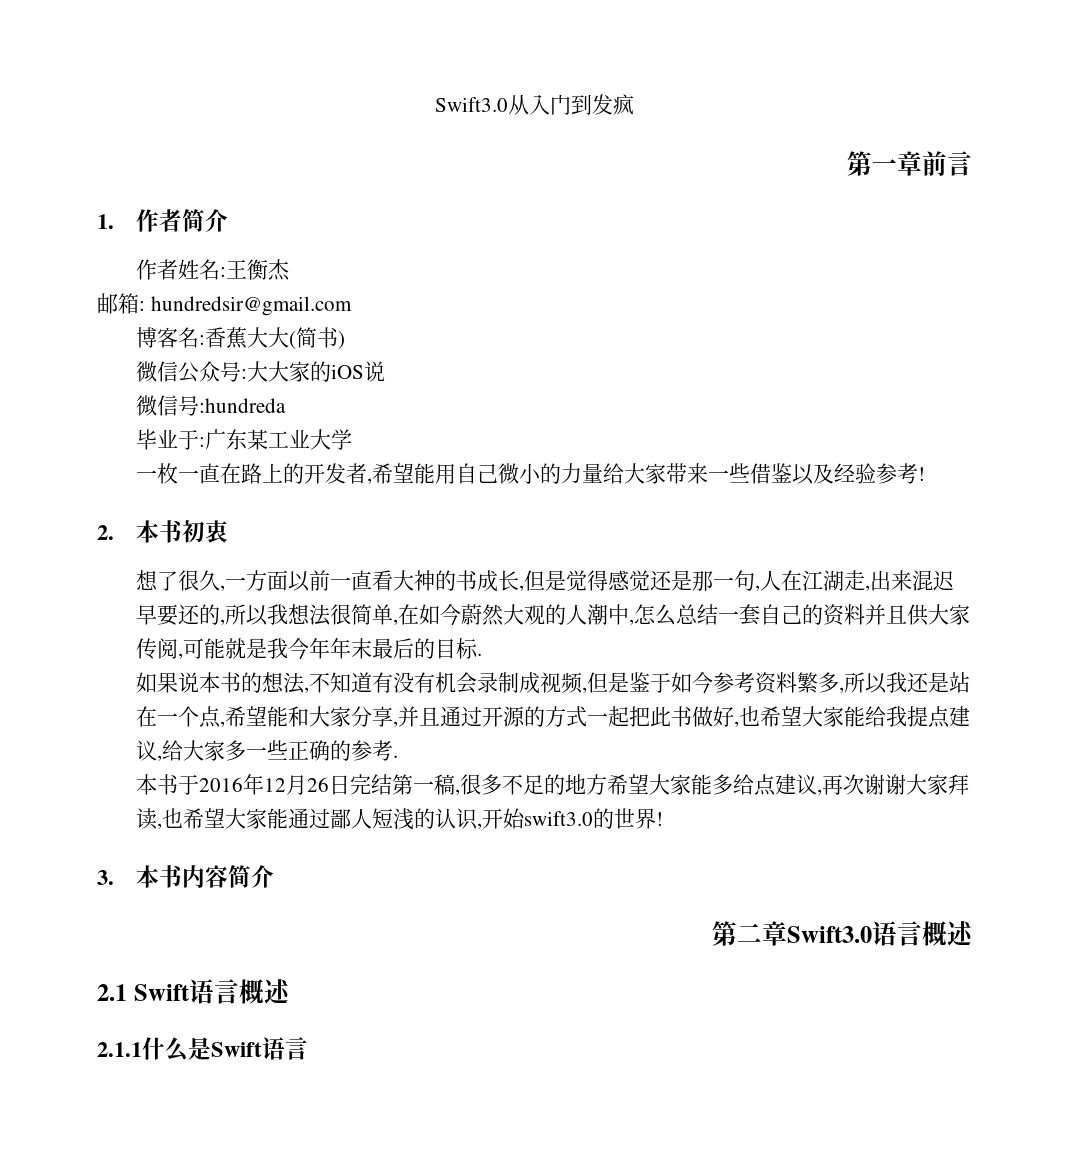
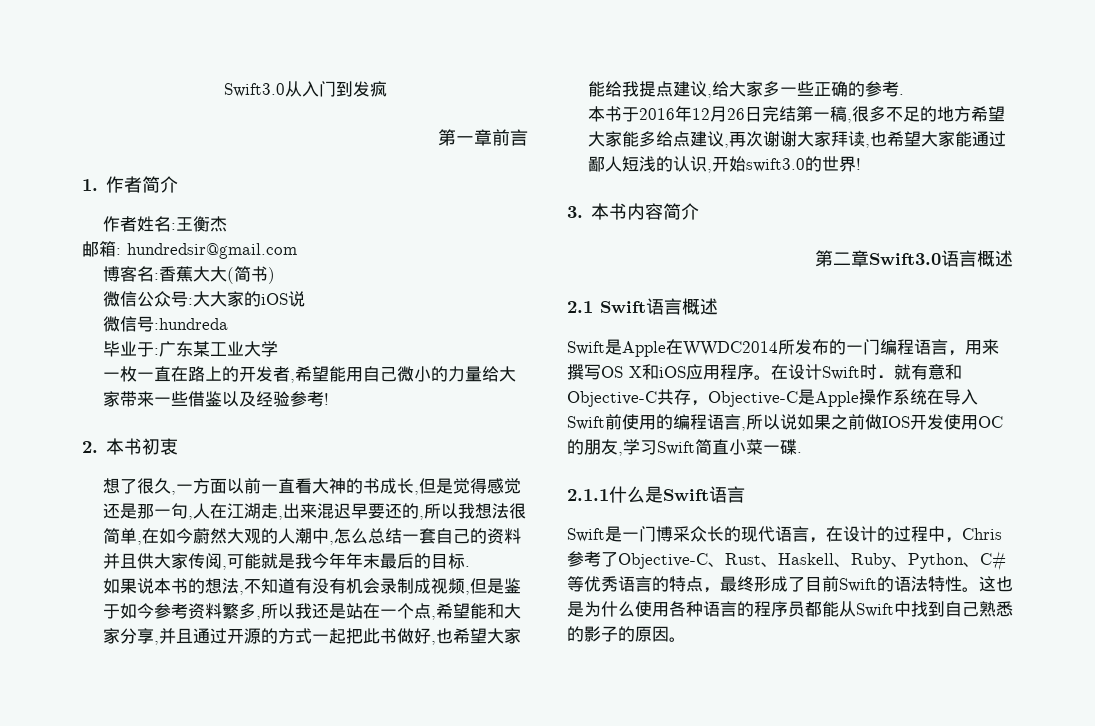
+ Swift是Apple在WWDC2014所发布的一门编程语言，用来撰写OS X和iOS应用程序。在设计Swift时．就有意和Objective-C共存，Objective-C是Apple操作系统在导入Swift前使用的编程语言,所以说如果之前做IOS开发使用OC的朋友,学习Swift简直小菜一碟.
+ Swift是一门博采众长的现代语言，在设计的过程中，Chris参考了Objective-C、Rust、Haskell、Ruby、Python、C#等优秀语言的特点，最终形成了目前Swift的语法特性。这也是为什么使用各种语言的程序员都能从Swift中找到自己熟悉的影子的原因。

